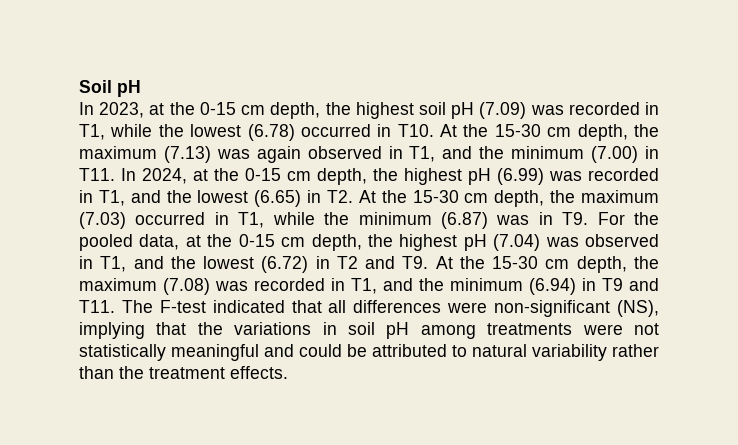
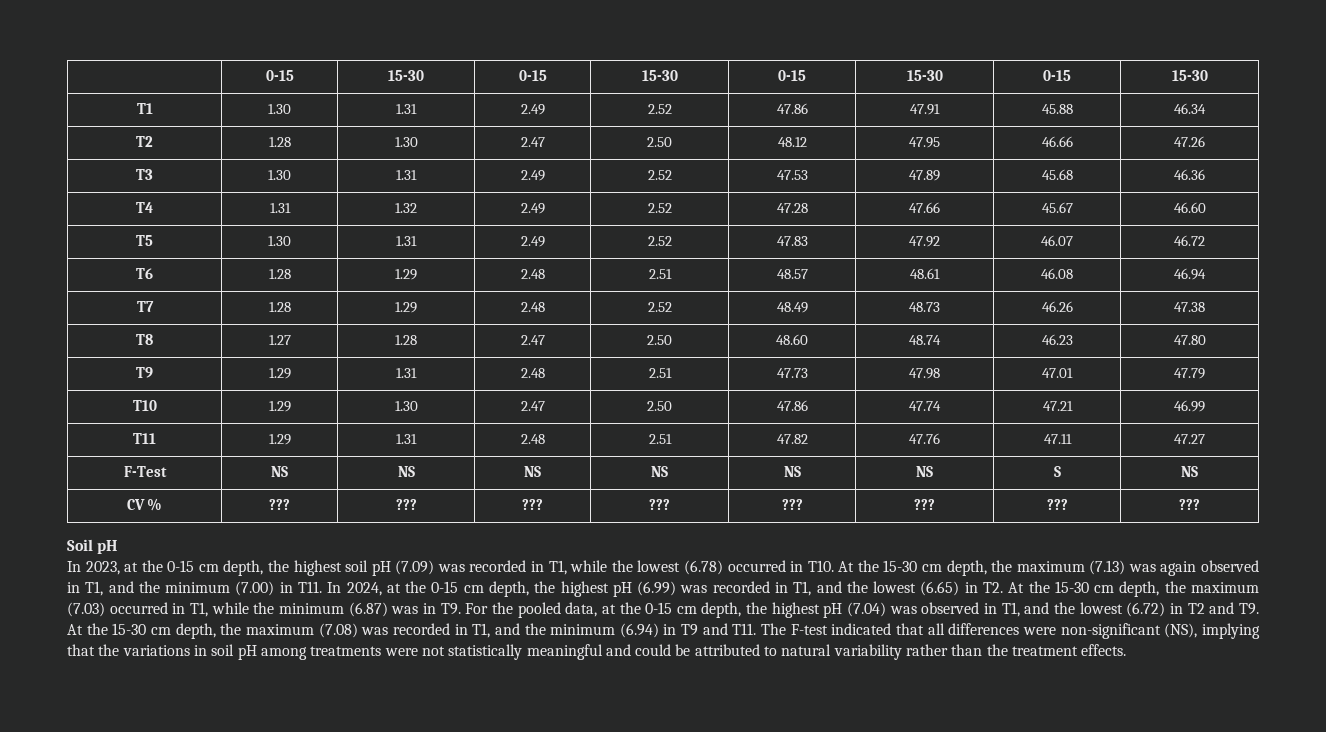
+ | 0-15 | 15-30 | 0-15 | 15-30 | 0-15 | 15-30 | 0-15 | 15-30
+ T1 | 1.30 | 1.31 | 2.49 | 2.52 | 47.86 | 47.91 | 45.88 | 46.34
+ T2 | 1.28 | 1.30 | 2.47 | 2.50 | 48.12 | 47.95 | 46.66 | 47.26
+ T3 | 1.30 | 1.31 | 2.49 | 2.52 | 47.53 | 47.89 | 45.68 | 46.36
+ T4 | 1.31 | 1.32 | 2.49 | 2.52 | 47.28 | 47.66 | 45.67 | 46.60
+ T5 | 1.30 | 1.31 | 2.49 | 2.52 | 47.83 | 47.92 | 46.07 | 46.72
+ T6 | 1.28 | 1.29 | 2.48 | 2.51 | 48.57 | 48.61 | 46.08 | 46.94
+ T7 | 1.28 | 1.29 | 2.48 | 2.52 | 48.49 | 48.73 | 46.26 | 47.38
+ T8 | 1.27 | 1.28 | 2.47 | 2.50 | 48.60 | 48.74 | 46.23 | 47.80
+ T9 | 1.29 | 1.31 | 2.48 | 2.51 | 47.73 | 47.98 | 47.01 | 47.79
+ T10 | 1.29 | 1.30 | 2.47 | 2.50 | 47.86 | 47.74 | 47.21 | 46.99
+ T11 | 1.29 | 1.31 | 2.48 | 2.51 | 47.82 | 47.76 | 47.11 | 47.27
+ F-Test | NS | NS | NS | NS | NS | NS | S | NS
+ CV % | ??? | ??? | ??? | ??? | ??? | ??? | ??? | ???

